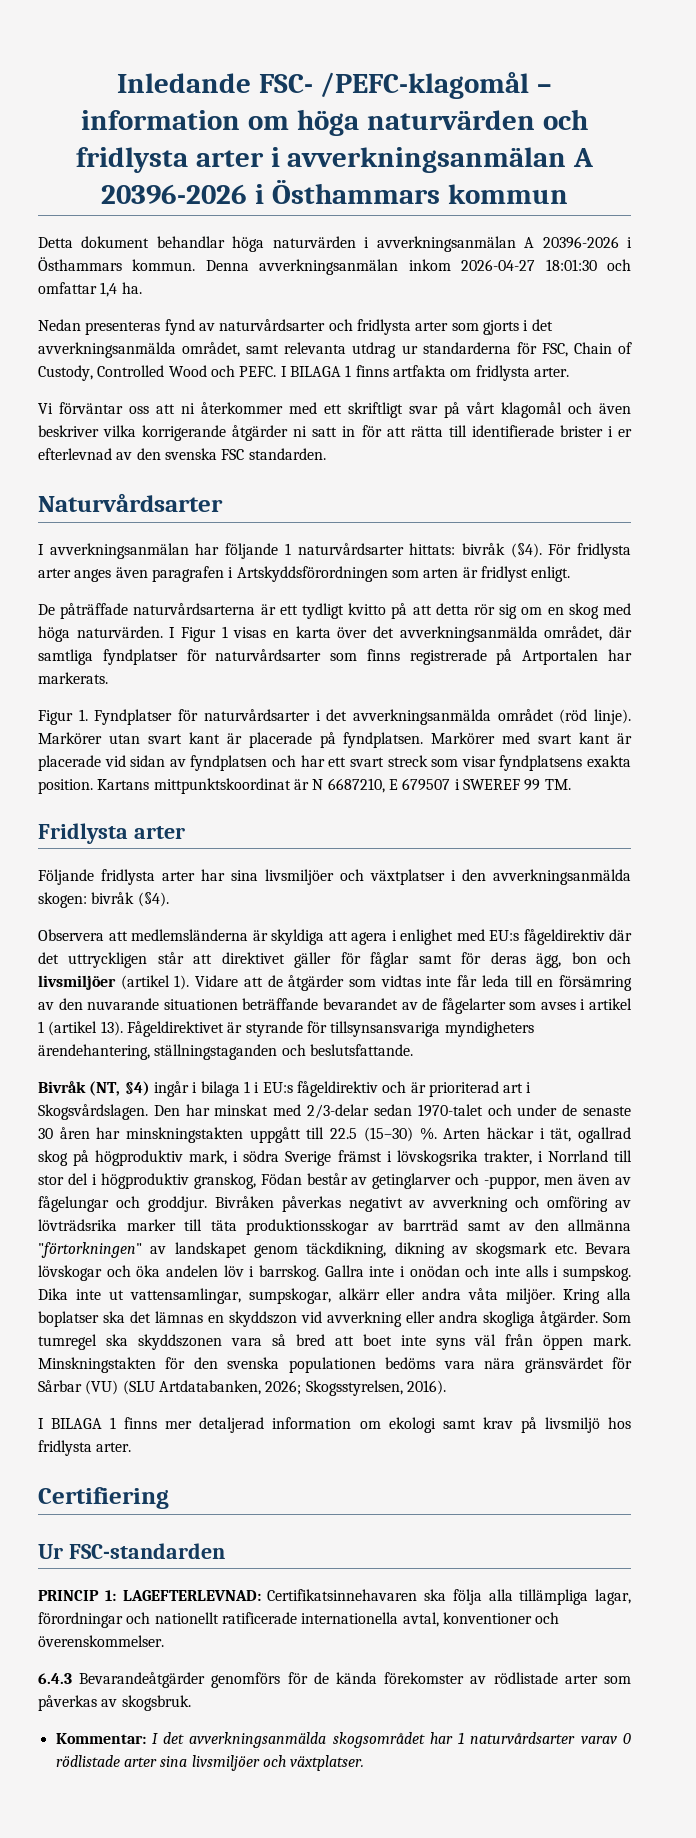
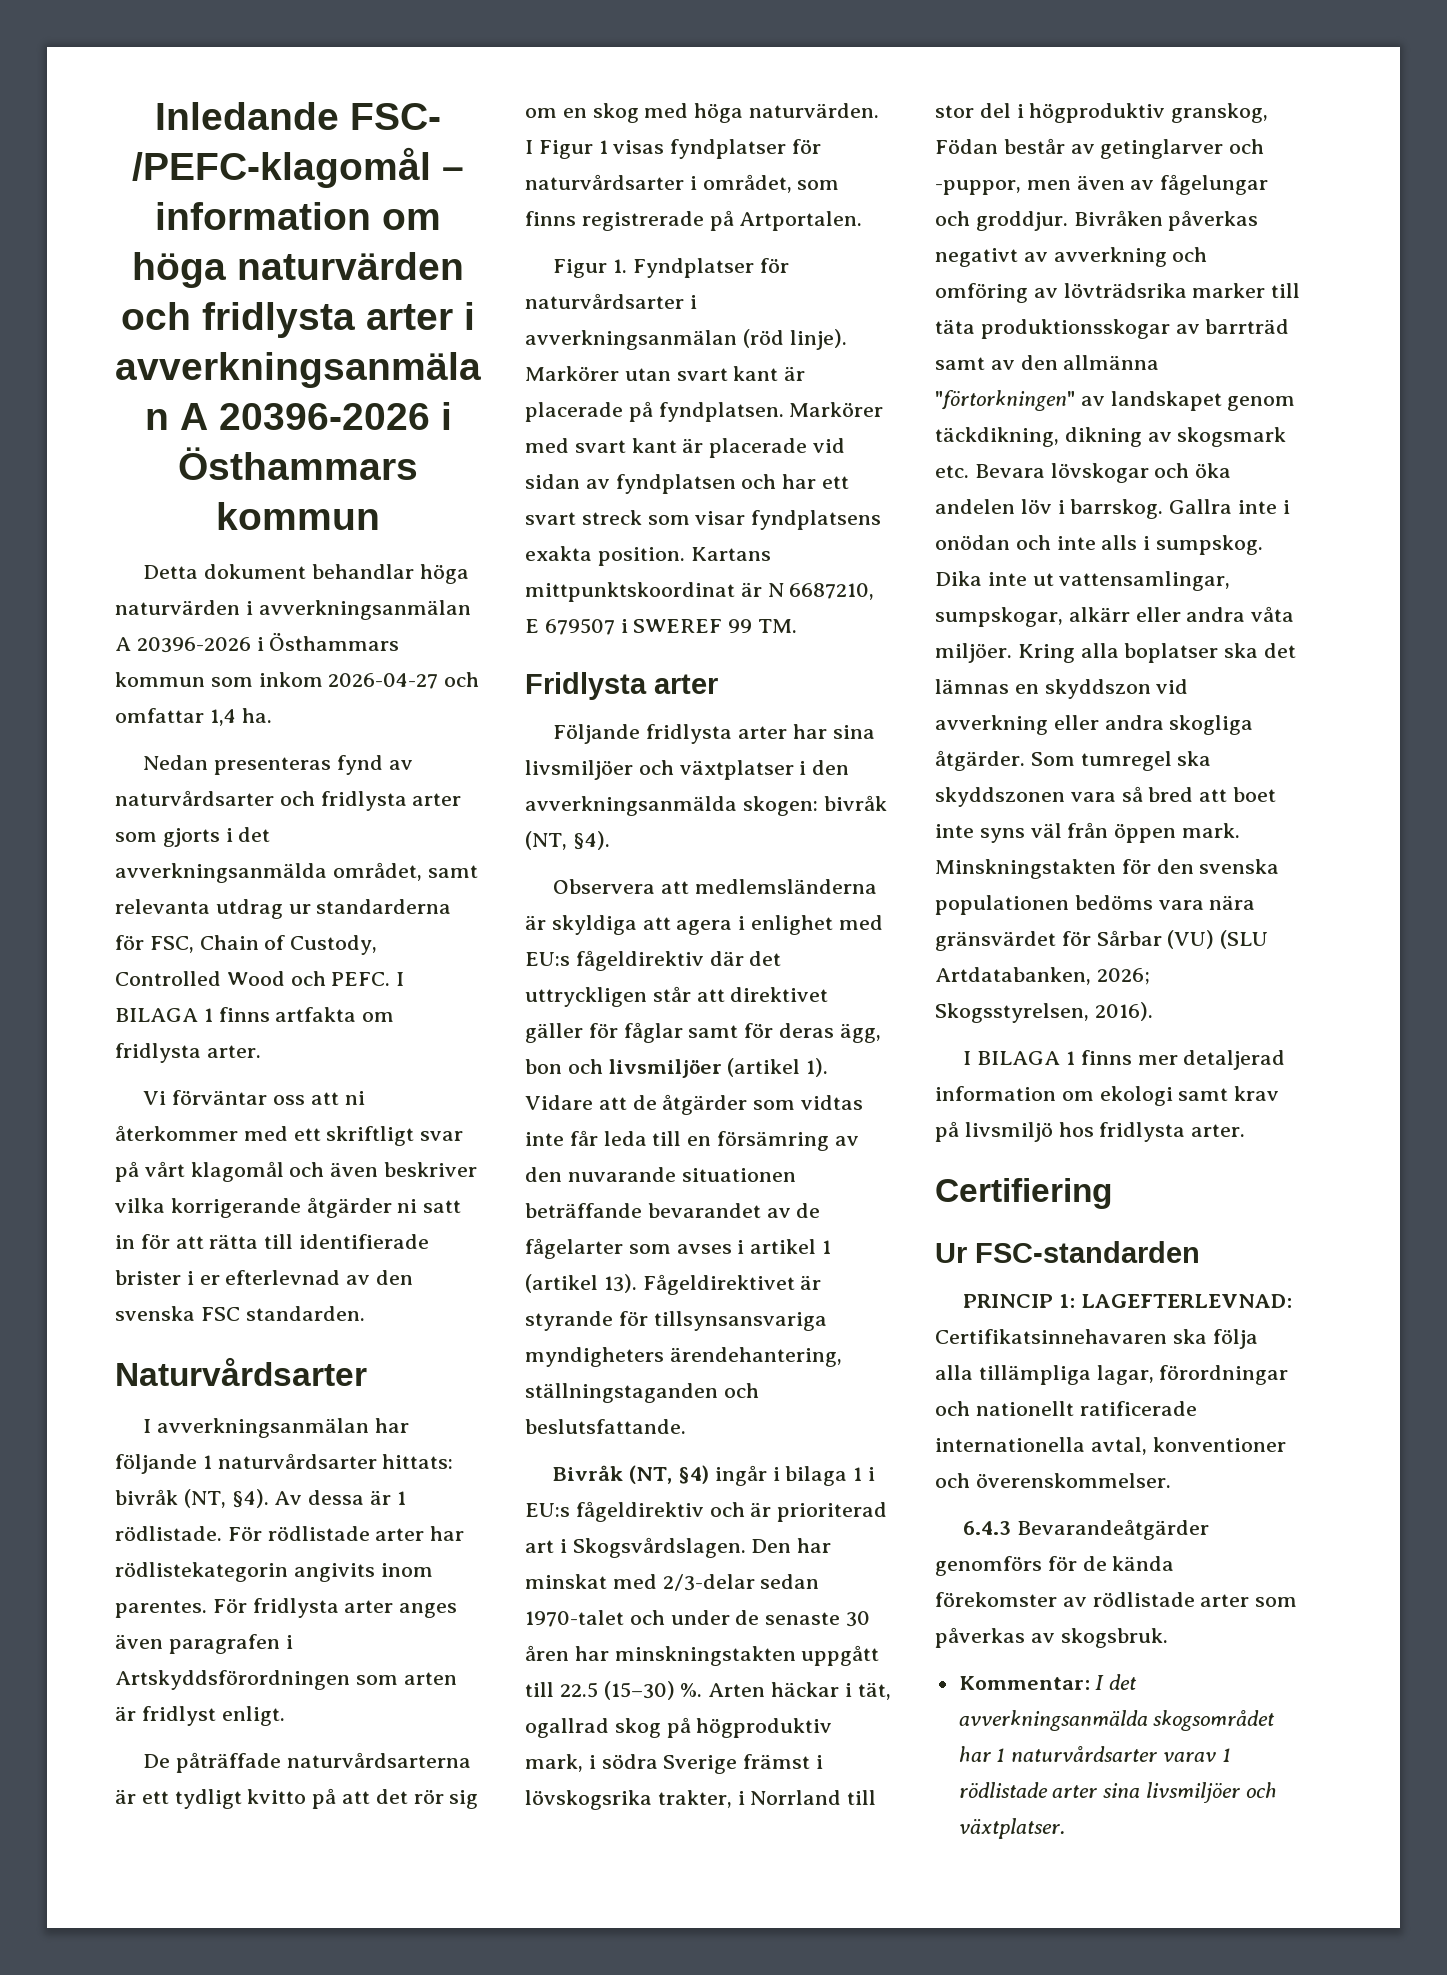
- Detta dokument behandlar höga naturvärden i avverkningsanmälan A 20396-2026 i Östhammars kommun. Denna avverkningsanmälan inkom 2026-04-27 18:01:30 och omfattar 1,4 ha.
+ Detta dokument behandlar höga naturvärden i avverkningsanmälan A 20396-2026 i Östhammars kommun som inkom 2026-04-27 och omfattar 1,4 ha.
- I avverkningsanmälan har följande 1 naturvårdsarter hittats: bivråk (§4).
+ I avverkningsanmälan har följande 1 naturvårdsarter hittats: bivråk (NT, §4). Av dessa är 1 rödlistade. För rödlistade arter har rödlistekategorin angivits inom parentes.
- De påträffade naturvårdsarterna är ett tydligt kvitto på att detta rör sig om en skog med höga naturvärden.
+ De påträffade naturvårdsarterna är ett tydligt kvitto på att det rör sig om en skog med höga naturvärden.
- I Figur 1 visas en karta över det avverkningsanmälda området, där samtliga fyndplatser för naturvårdsarter som finns registrerade på Artportalen har markerats.
+ I Figur 1 visas fyndplatser för naturvårdsarter i området, som finns registrerade på Artportalen.
- Figur 1. Fyndplatser för naturvårdsarter i det avverkningsanmälda området (röd linje).
+ Figur 1. Fyndplatser för naturvårdsarter i avverkningsanmälan (röd linje).
- Följande fridlysta arter har sina livsmiljöer och växtplatser i den avverkningsanmälda skogen: bivråk (§4).
+ Följande fridlysta arter har sina livsmiljöer och växtplatser i den avverkningsanmälda skogen: bivråk (NT, §4).
- Kommentar: I det avverkningsanmälda skogsområdet har 1 naturvårdsarter varav 0 rödlistade arter sina livsmiljöer och växtplatser.
+ Kommentar: I det avverkningsanmälda skogsområdet har 1 naturvårdsarter varav 1 rödlistade arter sina livsmiljöer och växtplatser.

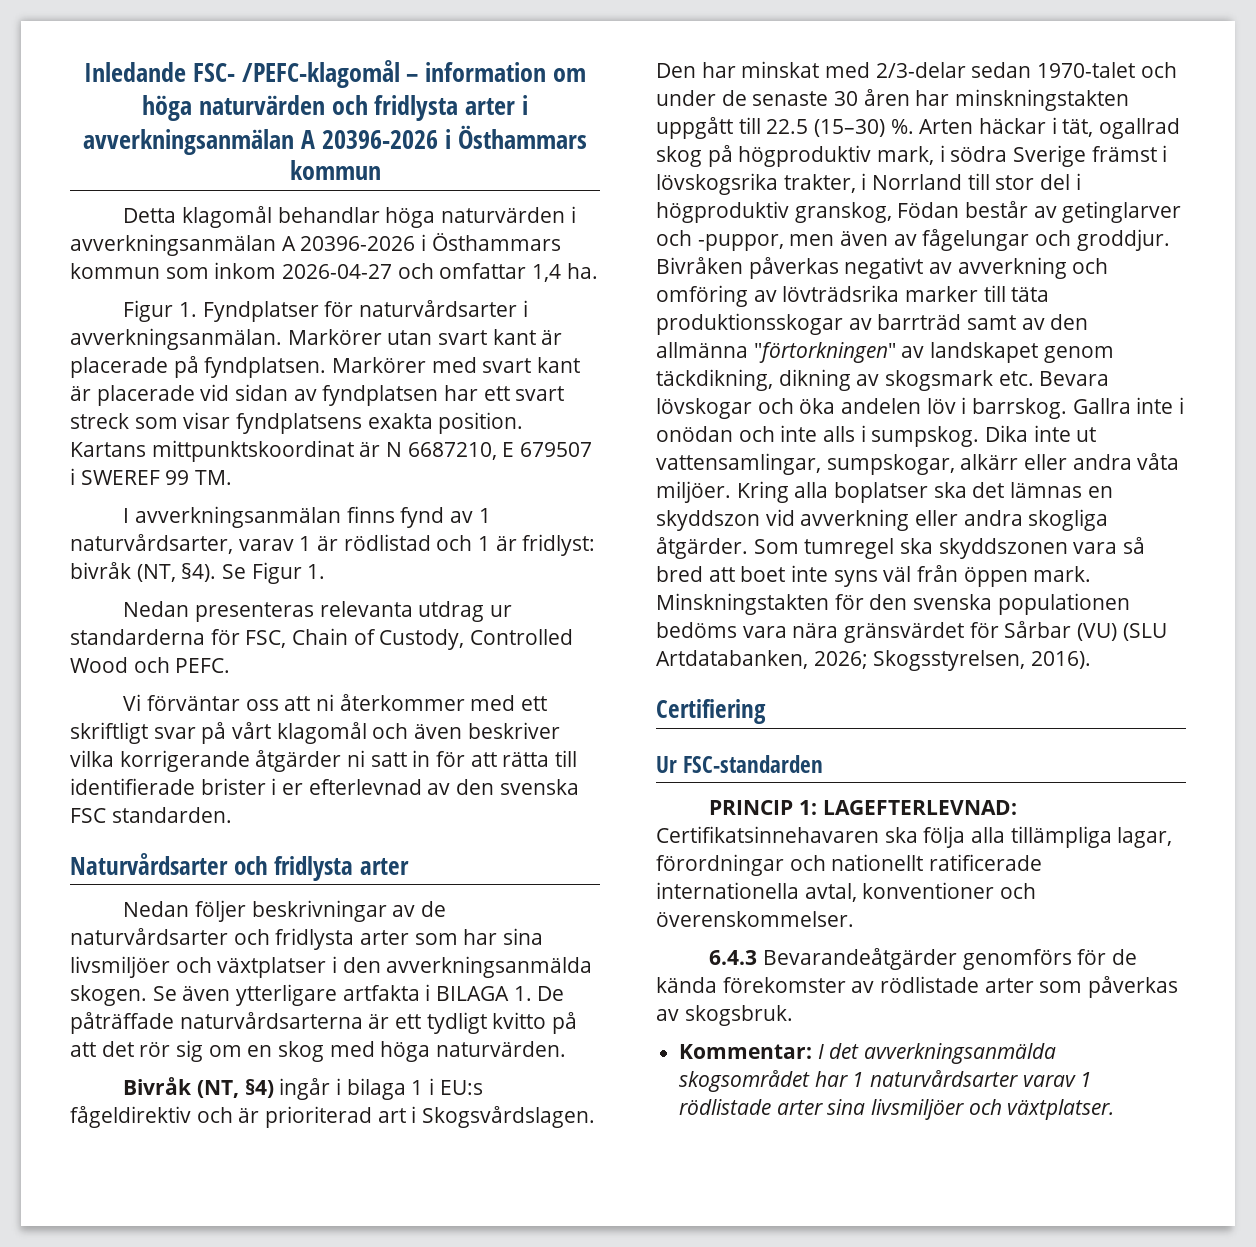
- Detta dokument behandlar höga naturvärden i avverkningsanmälan A 20396-2026 i Östhammars kommun som inkom 2026-04-27 och omfattar 1,4 ha.
+ Detta klagomål behandlar höga naturvärden i avverkningsanmälan A 20396-2026 i Östhammars kommun som inkom 2026-04-27 och omfattar 1,4 ha.
- Nedan presenteras fynd av naturvårdsarter och fridlysta arter som gjorts i det avverkningsanmälda området, samt relevanta utdrag ur standarderna för FSC, Chain of Custody, Controlled Wood och PEFC. I BILAGA 1 finns artfakta om fridlysta arter.
+ Figur 1. Fyndplatser för naturvårdsarter i avverkningsanmälan. Markörer utan svart kant är placerade på fyndplatsen. Markörer med svart kant är placerade vid sidan av fyndplatsen har ett svart streck som visar fyndplatsens exakta position. Kartans mittpunktskoordinat är N 6687210, E 679507 i SWEREF 99 TM.
+ I avverkningsanmälan finns fynd av 1 naturvårdsarter, varav 1 är rödlistad och 1 är fridlyst: bivråk (NT, §4). Se Figur 1.
+ Nedan presenteras relevanta utdrag ur standarderna för FSC, Chain of Custody, Controlled Wood och PEFC.
- Naturvårdsarter
- I avverkningsanmälan har följande 1 naturvårdsarter hittats: bivråk (NT, §4). Av dessa är 1 rödlistade. För rödlistade arter har rödlistekategorin angivits inom parentes. För fridlysta arter anges även paragrafen i Artskyddsförordningen som arten är fridlyst enligt.
- De påträffade naturvårdsarterna är ett tydligt kvitto på att det rör sig om en skog med höga naturvärden. I Figur 1 visas fyndplatser för naturvårdsarter i området, som finns registrerade på Artportalen.
- Figur 1. Fyndplatser för naturvårdsarter i avverkningsanmälan (röd linje). Markörer utan svart kant är placerade på fyndplatsen. Markörer med svart kant är placerade vid sidan av fyndplatsen och har ett svart streck som visar fyndplatsens exakta position. Kartans mittpunktskoordinat är N 6687210, E 679507 i SWEREF 99 TM.
- Fridlysta arter
- Följande fridlysta arter har sina livsmiljöer och växtplatser i den avverkningsanmälda skogen: bivråk (NT, §4).
- Observera att medlemsländerna är skyldiga att agera i enlighet med EU:s fågeldirektiv där det uttryckligen står att direktivet gäller för fåglar samt för deras ägg, bon och livsmiljöer (artikel 1). Vidare att de åtgärder som vidtas inte får leda till en försämring av den nuvarande situationen beträffande bevarandet av de fågelarter som avses i artikel 1 (artikel 13). Fågeldirektivet är styrande för tillsynsansvariga myndigheters ärendehantering, ställningstaganden och beslutsfattande.
+ Naturvårdsarter och fridlysta arter
+ Nedan följer beskrivningar av de naturvårdsarter och fridlysta arter som har sina livsmiljöer och växtplatser i den avverkningsanmälda skogen. Se även ytterligare artfakta i BILAGA 1. De påträffade naturvårdsarterna är ett tydligt kvitto på att det rör sig om en skog med höga naturvärden.
- I BILAGA 1 finns mer detaljerad information om ekologi samt krav på livsmiljö hos fridlysta arter.

